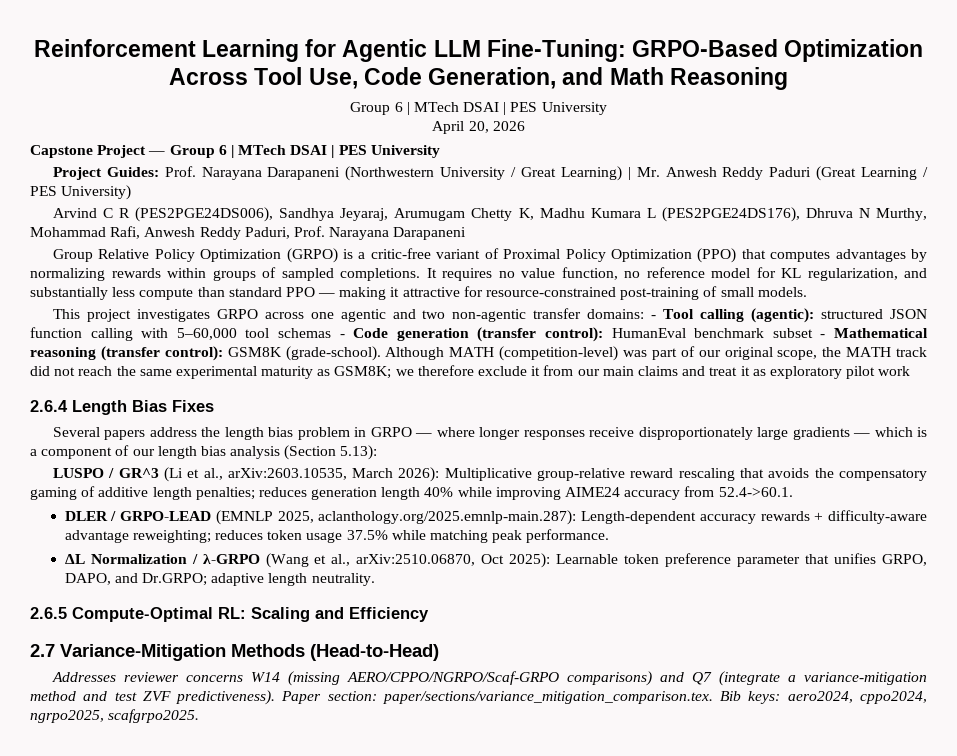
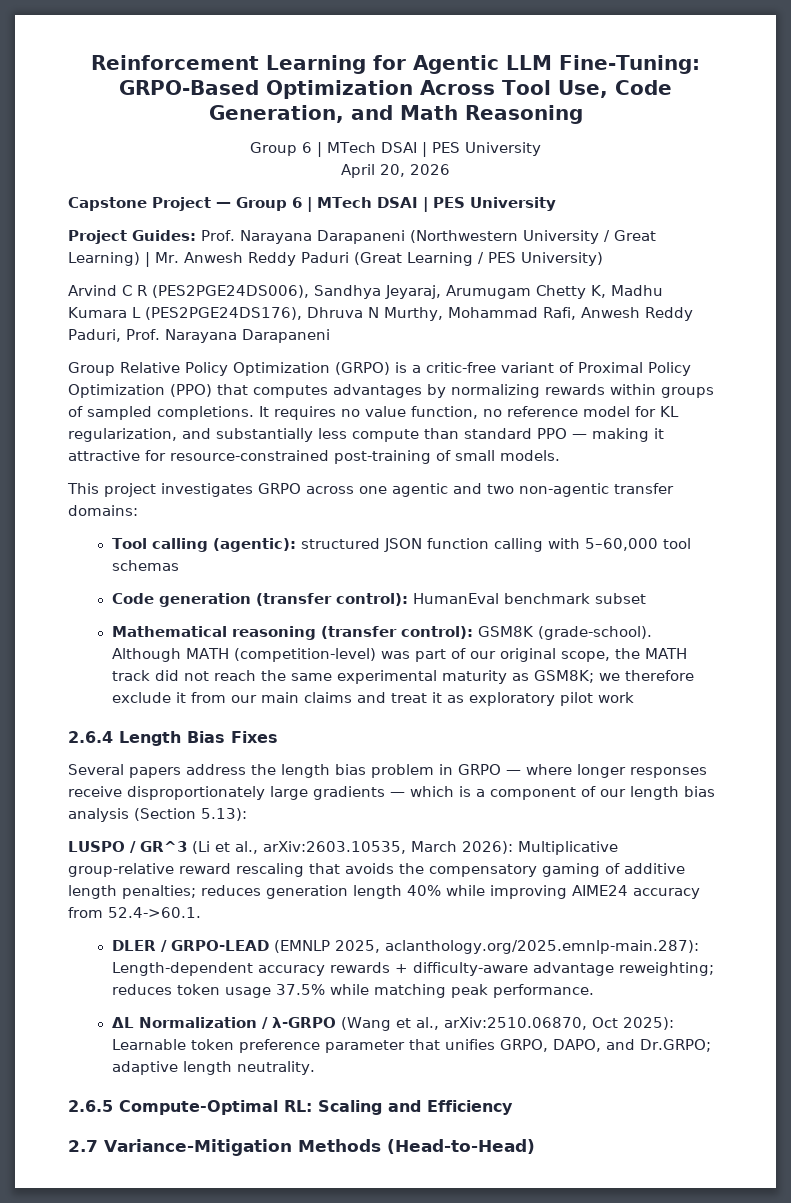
- This project investigates GRPO across one agentic and two non-agentic transfer domains: - Tool calling (agentic): structured JSON function calling with 5–60,000 tool schemas - Code generation (transfer control): HumanEval benchmark subset - Mathematical reasoning (transfer control): GSM8K (grade-school).
+ This project investigates GRPO across one agentic and two non-agentic transfer domains:
+ Tool calling (agentic): structured JSON function calling with 5–60,000 tool schemas
+ Code generation (transfer control): HumanEval benchmark subset
+ Mathematical reasoning (transfer control): GSM8K (grade-school).
- Addresses reviewer concerns W14 (missing AERO/CPPO/NGRPO/Scaf-GRPO comparisons) and Q7 (integrate a variance-mitigation method and test ZVF predictiveness). Paper section: paper/sections/variance_mitigation_comparison.tex. Bib keys: aero2024, cppo2024, ngrpo2025, scafgrpo2025.

